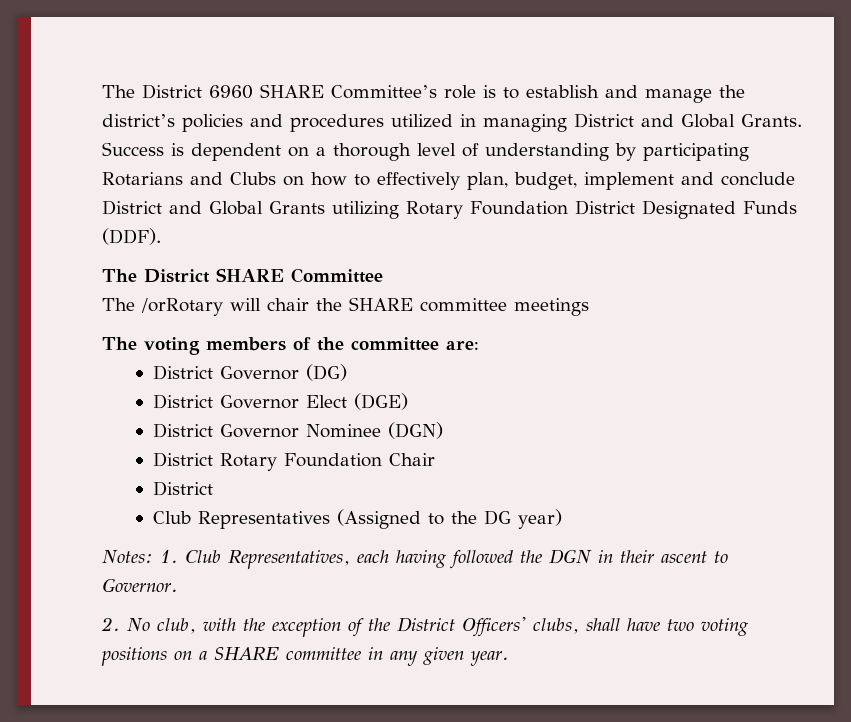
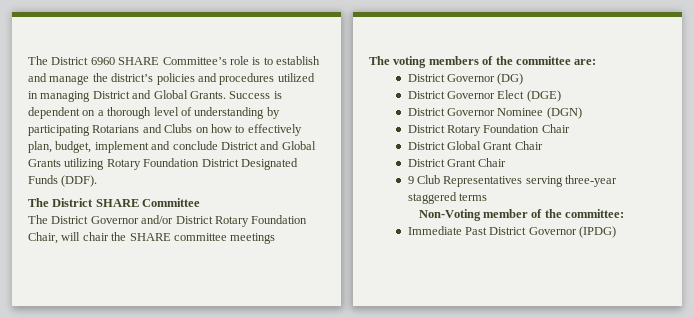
- The /orRotary will chair the SHARE committee meetings
+ The District Governor and/or District Rotary Foundation Chair, will chair the SHARE committee meetings
  District Rotary Foundation Chair
- District
- Club Representatives (Assigned to the DG year)
- Notes: 1. Club Representatives, each having followed the DGN in their ascent to Governor.
- 2. No club, with the exception of the District Officers' clubs, shall have two voting positions on a SHARE committee in any given year.
+ District Global Grant Chair
+ District Grant Chair
+ 9 Club Representatives serving three-year staggered terms
+ Non-Voting member of the committee:
+ Immediate Past District Governor (IPDG)

